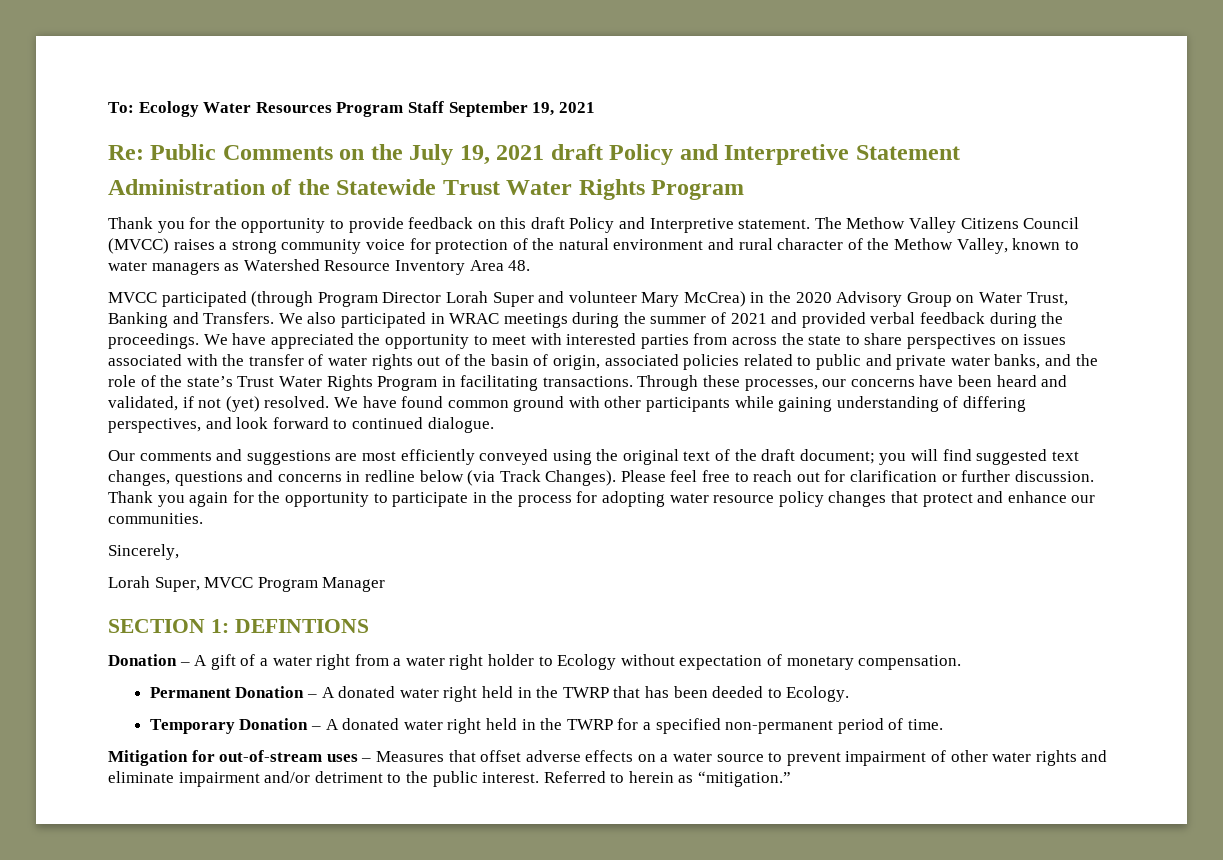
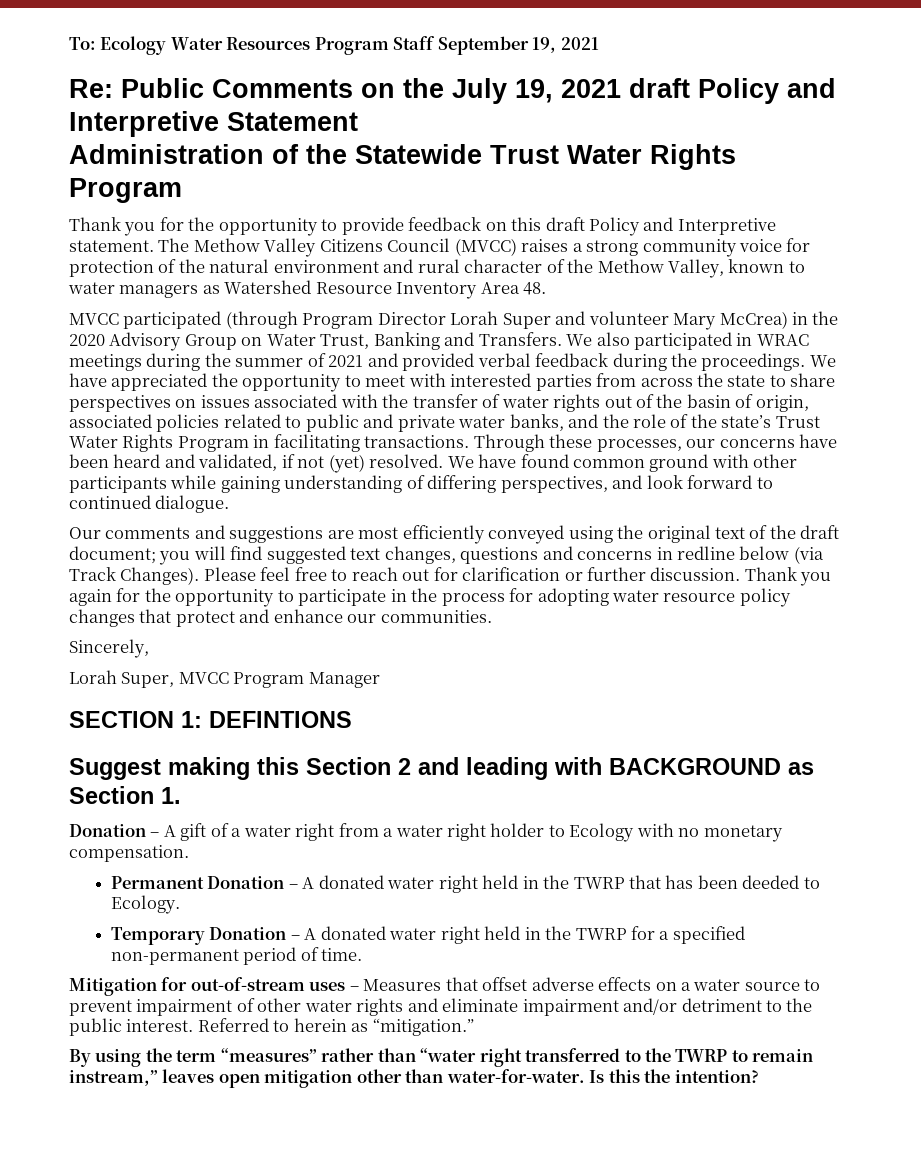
+ Suggest making this Section 2 and leading with BACKGROUND as Section 1.
- Donation – A gift of a water right from a water right holder to Ecology without expectation of monetary compensation.
+ Donation – A gift of a water right from a water right holder to Ecology with no monetary compensation.
+ By using the term “measures” rather than “water right transferred to the TWRP to remain instream,” leaves open mitigation other than water-for-water. Is this the intention?

